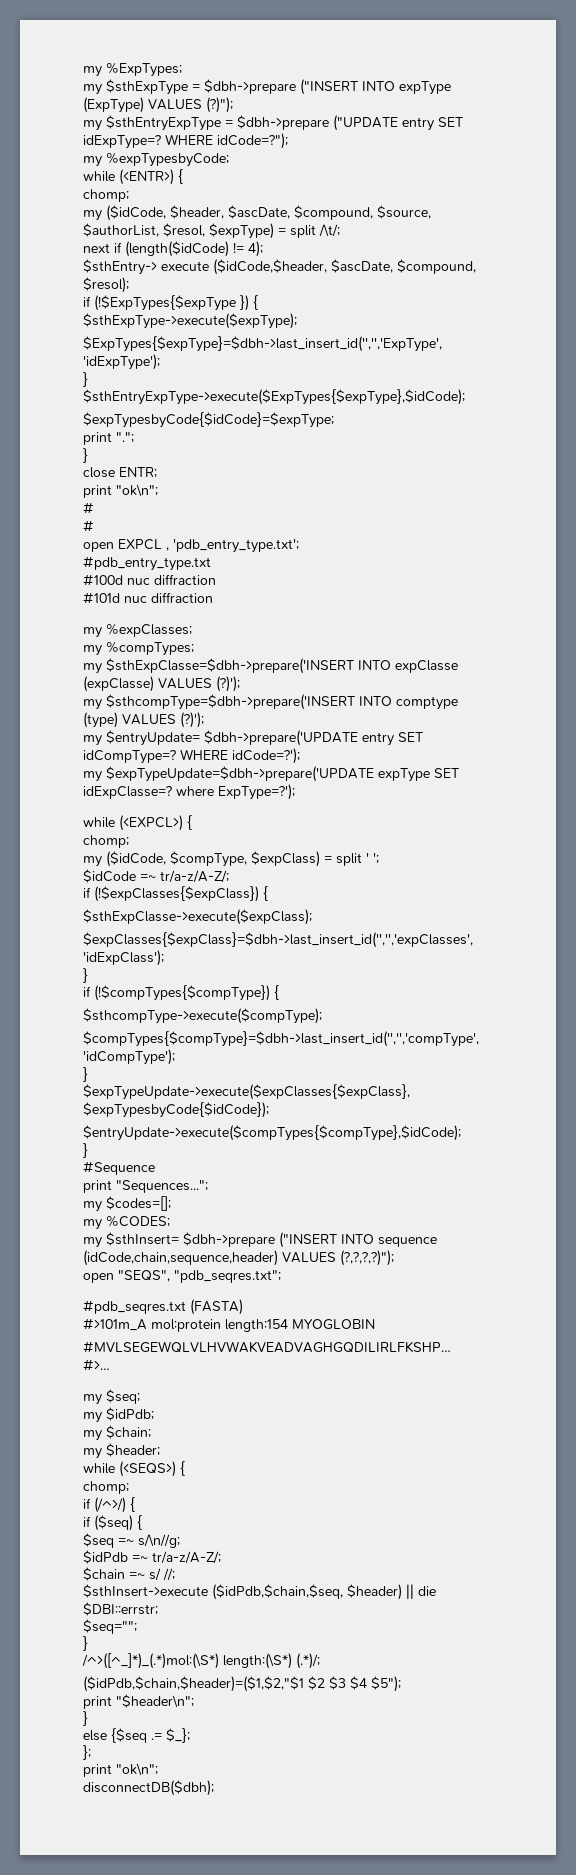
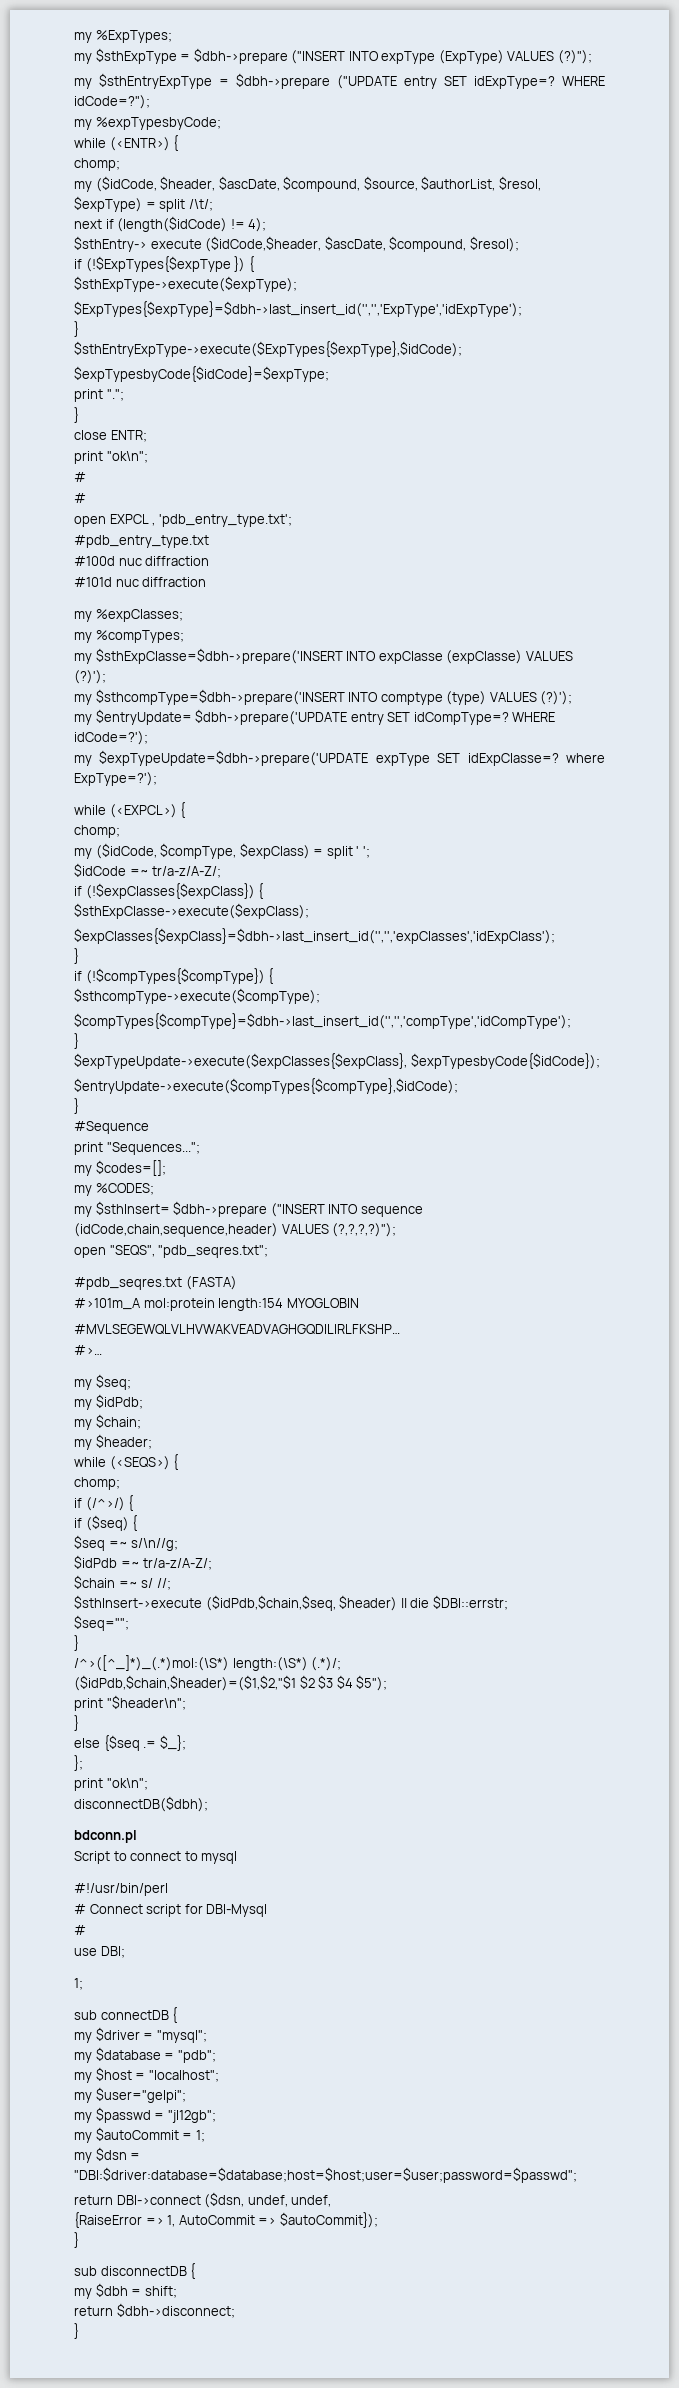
+ bdconn.pl
+ Script to connect to mysql
+ #!/usr/bin/perl
+ # Connect script for DBI-Mysql
+ #
+ use DBI;
+ 1;
+ sub connectDB {
+ my $driver = "mysql";
+ my $database = "pdb";
+ my $host = "localhost";
+ my $user="gelpi";
+ my $passwd = "jl12gb";
+ my $autoCommit = 1;
+ my $dsn = "DBI:$driver:database=$database;host=$host;user=$user;password=$passwd";
+ return DBI->connect ($dsn, undef, undef,
+ {RaiseError => 1, AutoCommit => $autoCommit});
+ }
+ sub disconnectDB {
+ my $dbh = shift;
+ return $dbh->disconnect;
+ }

